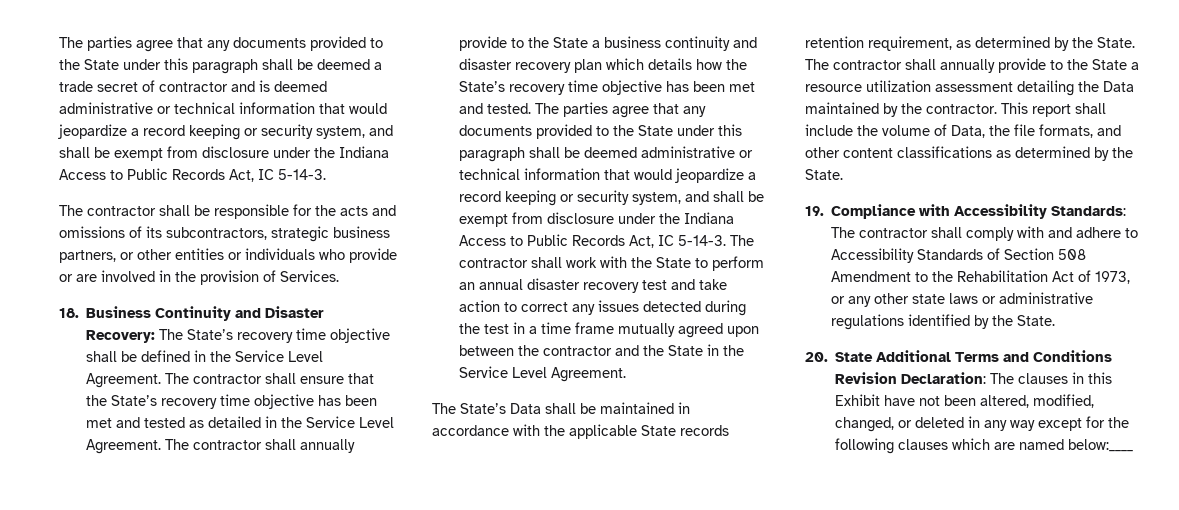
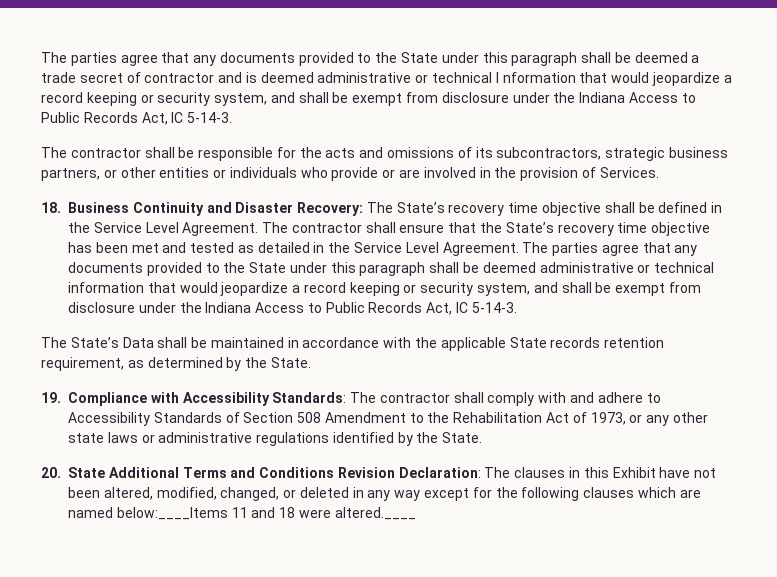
- The parties agree that any documents provided to the State under this paragraph shall be deemed a trade secret of contractor and is deemed administrative or technical information that would jeopardize a record keeping or security system, and shall be exempt from disclosure under the Indiana Access to Public Records Act, IC 5-14-3.
+ The parties agree that any documents provided to the State under this paragraph shall be deemed a trade secret of contractor and is deemed administrative or technical I nformation that would jeopardize a record keeping or security system, and shall be exempt from disclosure under the Indiana Access to Public Records Act, IC 5-14-3.
- The contractor shall annually provide to the State a business continuity and disaster recovery plan which details how the State’s recovery time objective has been met and tested. The parties agree that any documents provided to the State under this paragraph shall be deemed administrative or technical information that would jeopardize a record keeping or security system, and shall be exempt from disclosure under the Indiana Access to Public Records Act, IC 5-14-3. The contractor shall work with the State to perform an annual disaster recovery test and take action to correct any issues detected during the test in a time frame mutually agreed upon between the contractor and the State in the Service Level Agreement.
+ The parties agree that any documents provided to the State under this paragraph shall be deemed administrative or technical information that would jeopardize a record keeping or security system, and shall be exempt from disclosure under the Indiana Access to Public Records Act, IC 5-14-3.
- The contractor shall annually provide to the State a resource utilization assessment detailing the Data maintained by the contractor. This report shall include the volume of Data, the file formats, and other content classifications as determined by the State.
- 20. State Additional Terms and Conditions Revision Declaration: The clauses in this Exhibit have not been altered, modified, changed, or deleted in any way except for the following clauses which are named below:____
+ 20. State Additional Terms and Conditions Revision Declaration: The clauses in this Exhibit have not been altered, modified, changed, or deleted in any way except for the following clauses which are named below:____Items 11 and 18 were altered.____

